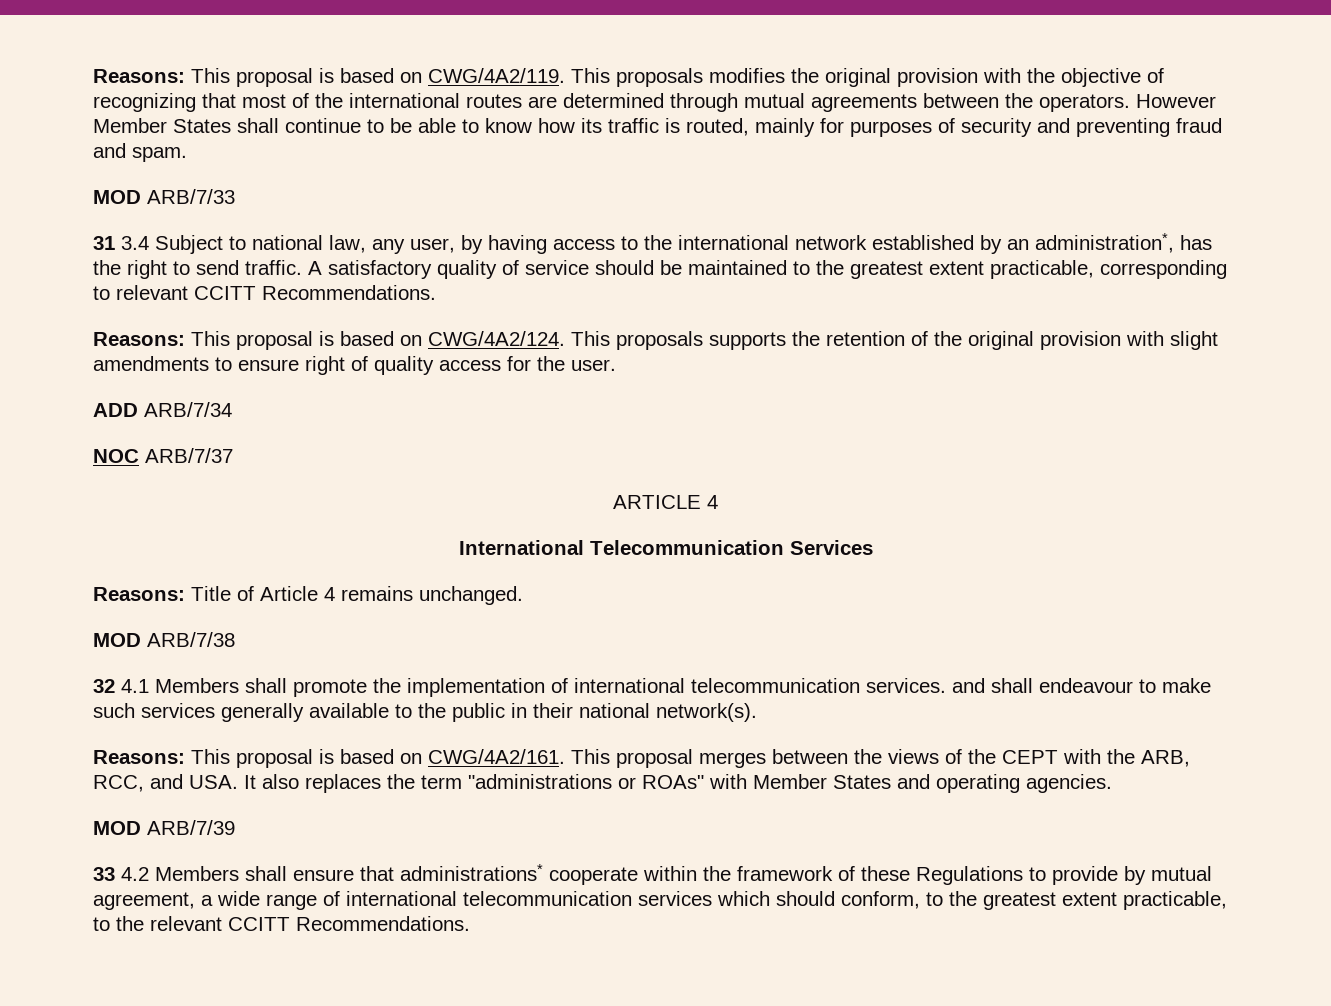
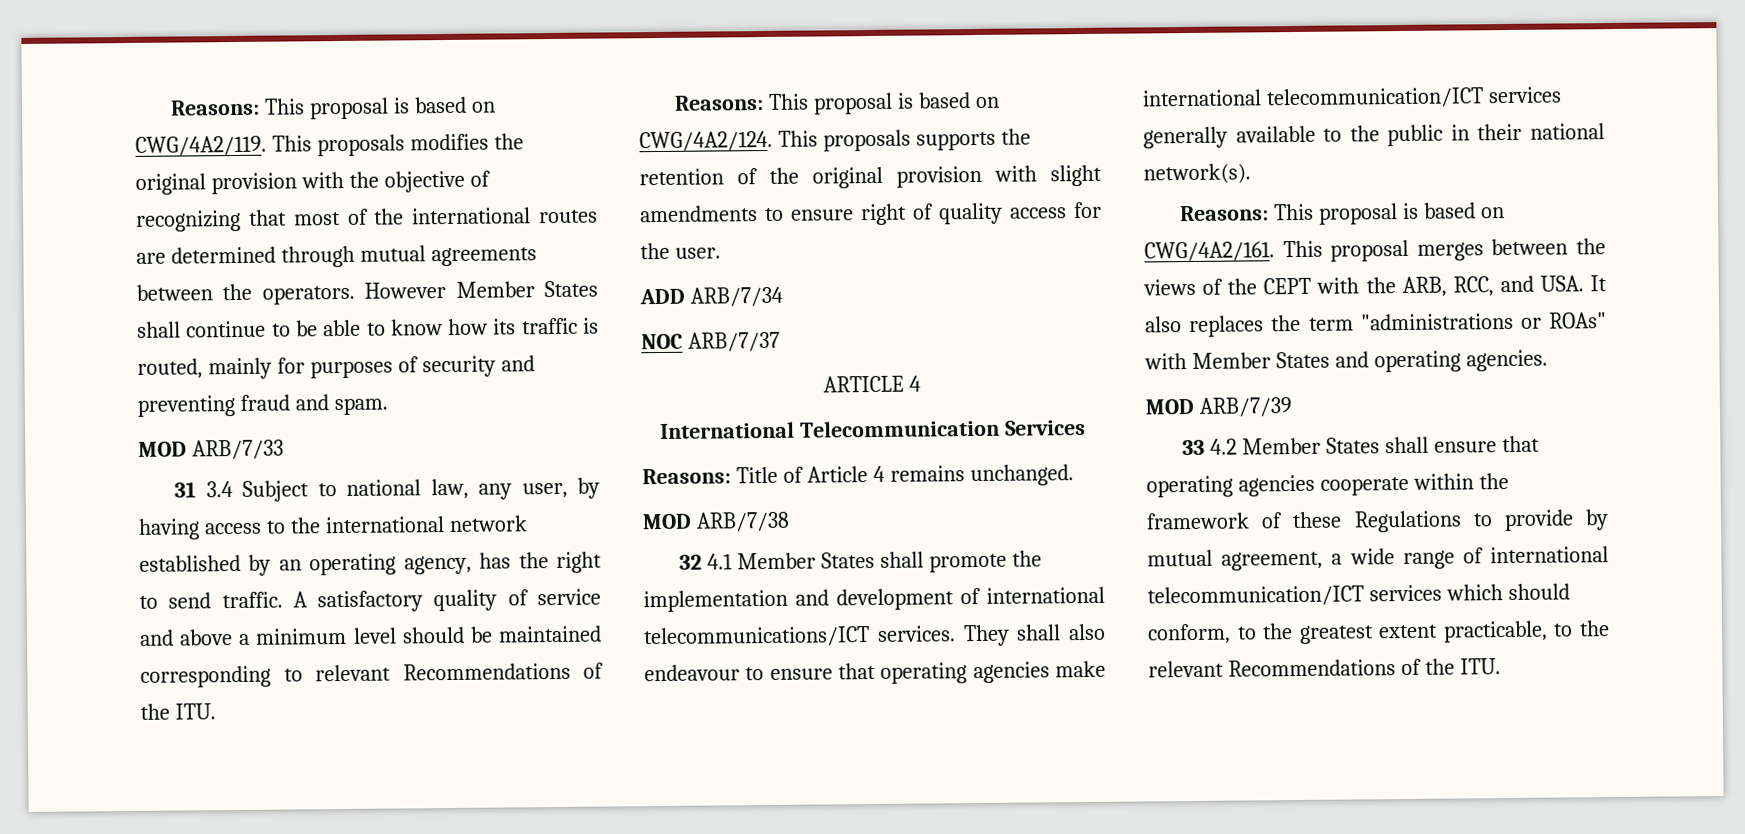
- 31 3.4 Subject to national law, any user, by having access to the international network established by an administration*, has the right to send traffic.
+ 31 3.4 Subject to national law, any user, by having access to the international network established by an operating agency, has the right to send traffic.
- A satisfactory quality of service should be maintained to the greatest extent practicable, corresponding to relevant CCITT Recommendations.
+ A satisfactory quality of service and above a minimum level should be maintained corresponding to relevant Recommendations of the ITU.
- 32 4.1 Members shall promote the implementation of international telecommunication services. and shall endeavour to make such services generally available to the public in their national network(s).
+ 32 4.1 Member States shall promote the implementation and development of international telecommunications/ICT services. They shall also endeavour to ensure that operating agencies make international telecommunication/ICT services generally available to the public in their national network(s).
- 33 4.2 Members shall ensure that administrations* cooperate within the framework of these Regulations to provide by mutual agreement, a wide range of international telecommunication services which should conform, to the greatest extent practicable, to the relevant CCITT Recommendations.
+ 33 4.2 Member States shall ensure that operating agencies cooperate within the framework of these Regulations to provide by mutual agreement, a wide range of international telecommunication/ICT services which should conform, to the greatest extent practicable, to the relevant Recommendations of the ITU.

